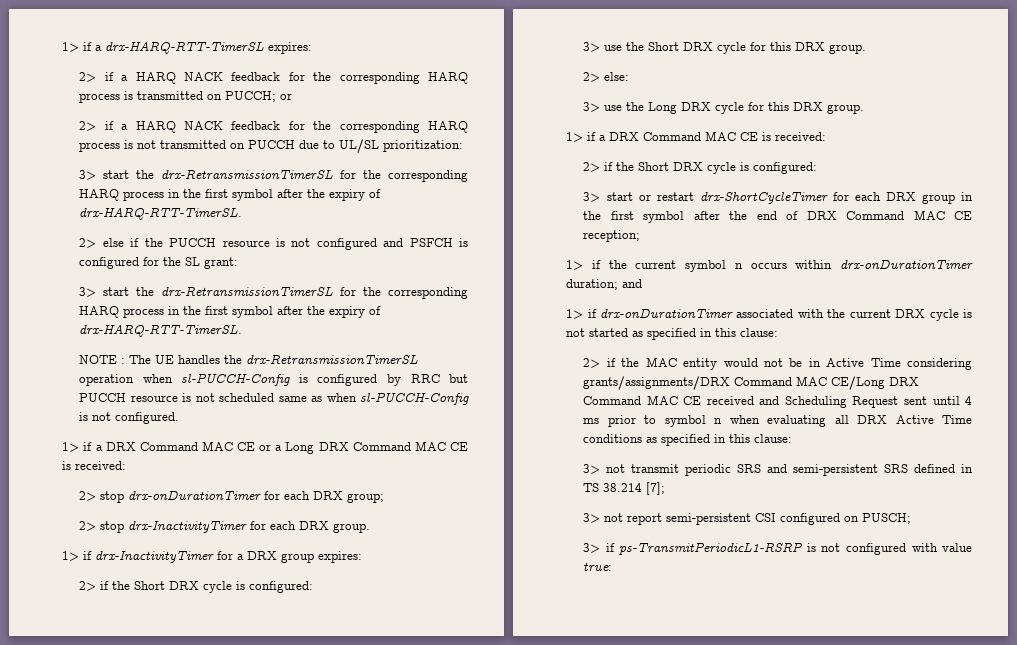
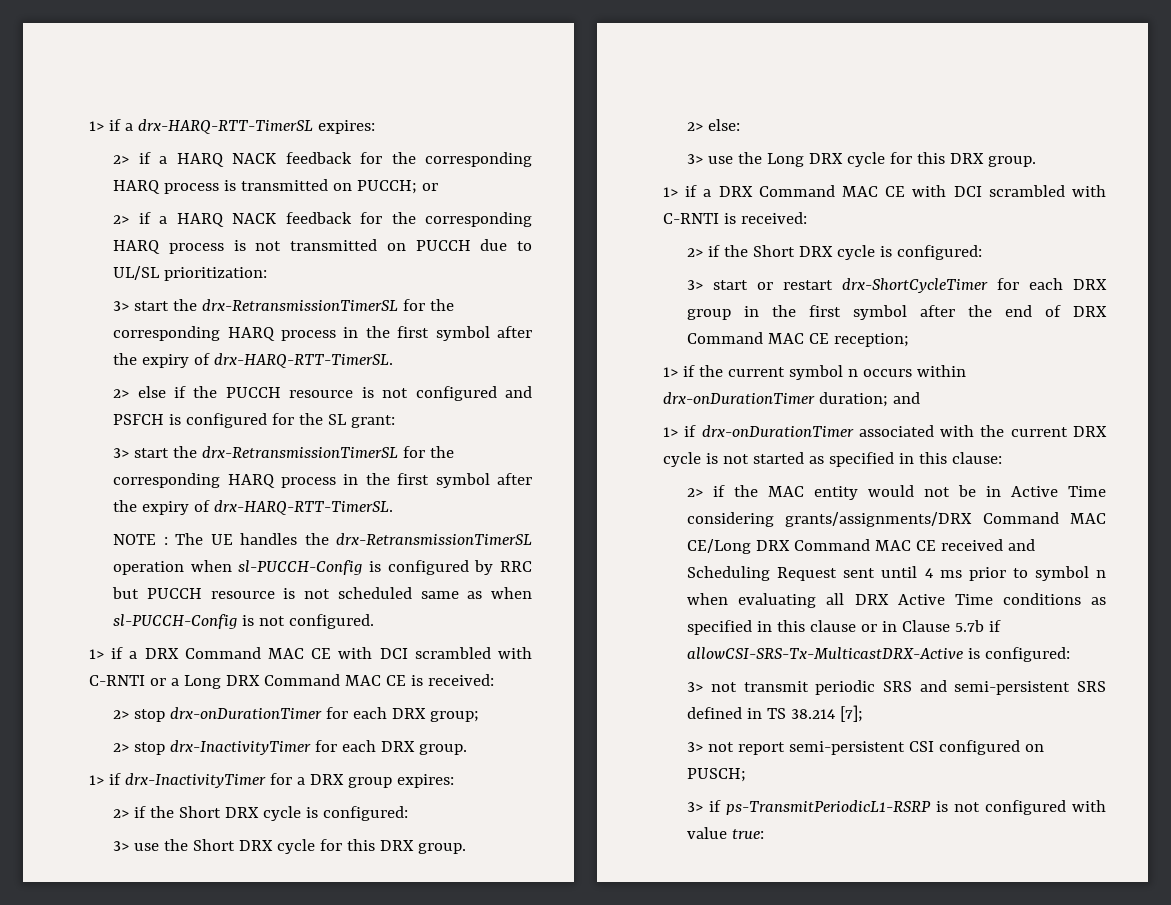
- 1> if a DRX Command MAC CE or a Long DRX Command MAC CE is received:
+ 1> if a DRX Command MAC CE with DCI scrambled with C-RNTI or a Long DRX Command MAC CE is received:
- 1> if a DRX Command MAC CE is received:
+ 1> if a DRX Command MAC CE with DCI scrambled with C-RNTI is received:
- 2> if the MAC entity would not be in Active Time considering grants/assignments/DRX Command MAC CE/Long DRX Command MAC CE received and Scheduling Request sent until 4 ms prior to symbol n when evaluating all DRX Active Time conditions as specified in this clause:
+ 2> if the MAC entity would not be in Active Time considering grants/assignments/DRX Command MAC CE/Long DRX Command MAC CE received and Scheduling Request sent until 4 ms prior to symbol n when evaluating all DRX Active Time conditions as specified in this clause or in Clause 5.7b if allowCSI-SRS-Tx-MulticastDRX-Active is configured:

